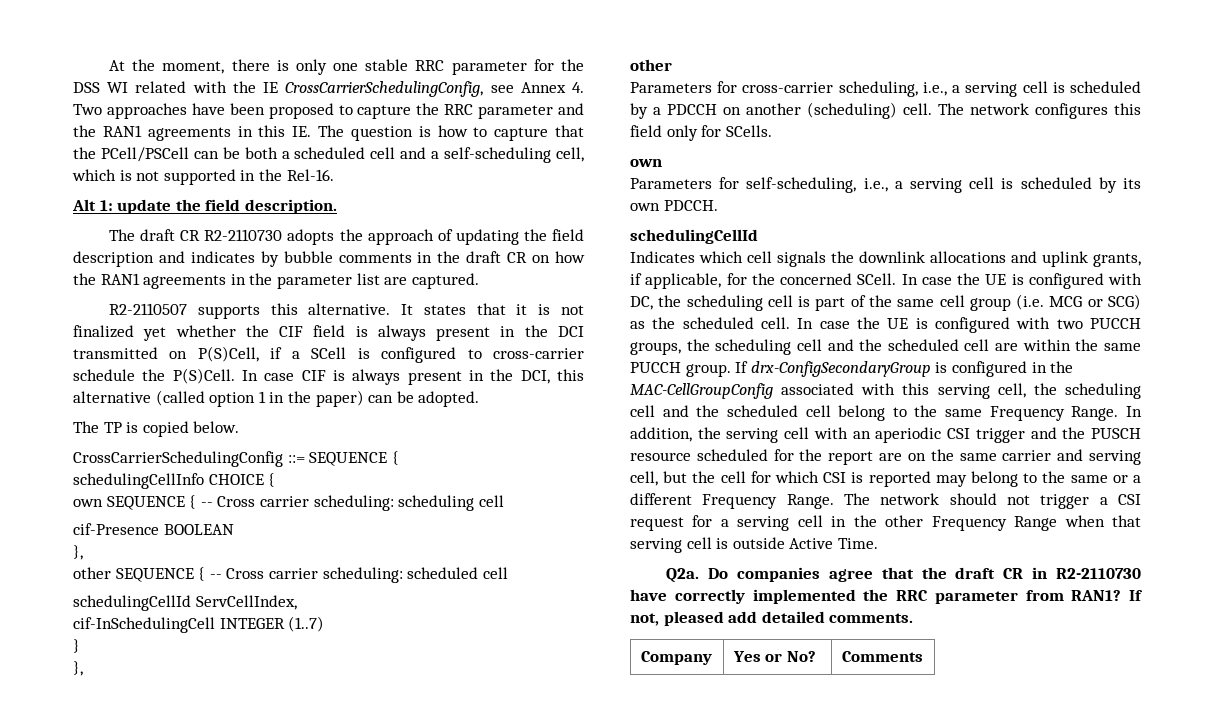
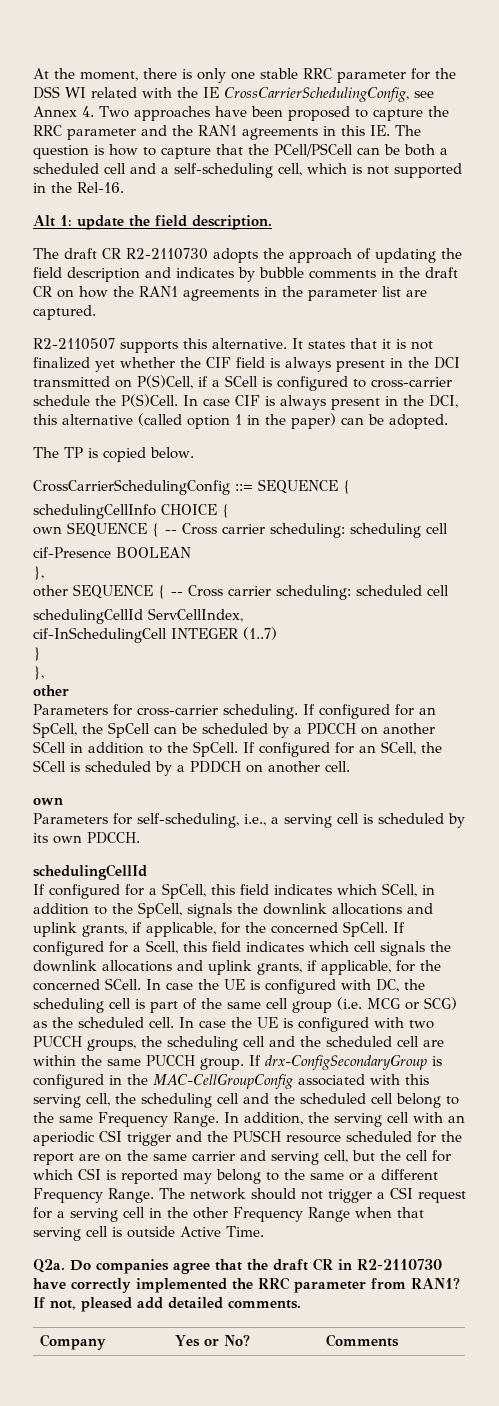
- Parameters for cross-carrier scheduling, i.e., a serving cell is scheduled by a PDCCH on another (scheduling) cell. The network configures this field only for SCells.
+ Parameters for cross-carrier scheduling. If configured for an SpCell, the SpCell can be scheduled by a PDCCH on another SCell in addition to the SpCell. If configured for an SCell, the SCell is scheduled by a PDDCH on another cell.
- Indicates which cell signals the downlink allocations and uplink grants, if applicable, for the concerned SCell.
+ If configured for a SpCell, this field indicates which SCell, in addition to the SpCell, signals the downlink allocations and uplink grants, if applicable, for the concerned SpCell. If configured for a Scell, this field indicates which cell signals the downlink allocations and uplink grants, if applicable, for the concerned SCell.

